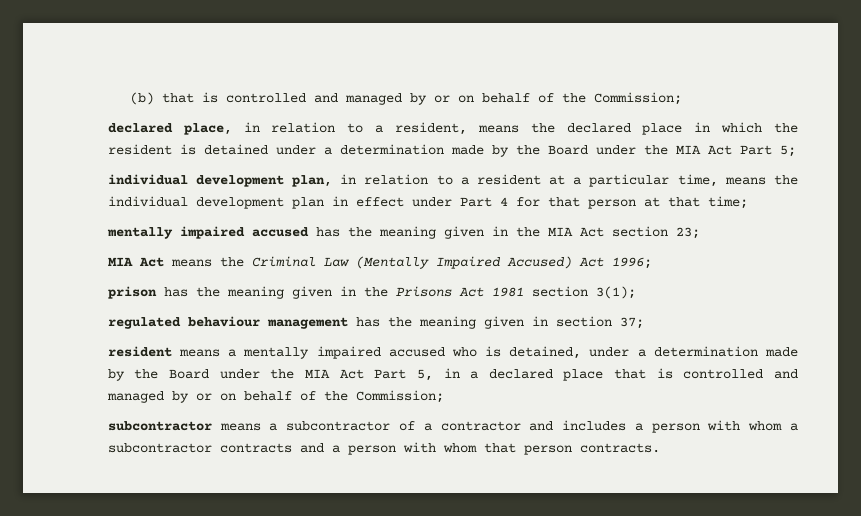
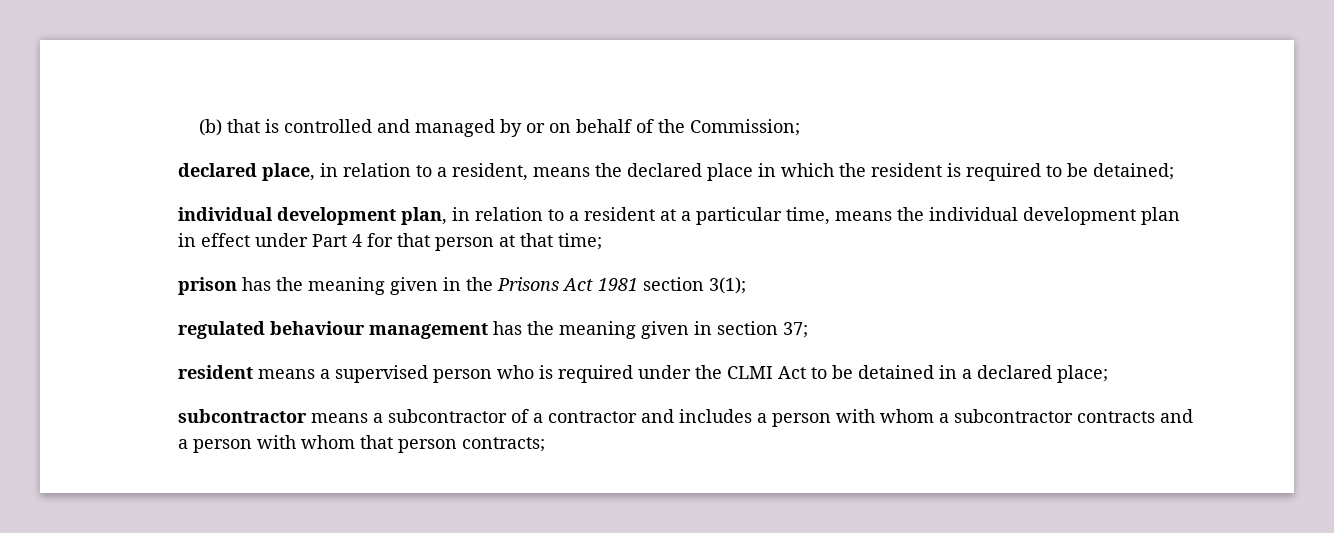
- declared place, in relation to a resident, means the declared place in which the resident is detained under a determination made by the Board under the MIA Act Part 5;
+ declared place, in relation to a resident, means the declared place in which the resident is required to be detained;
- mentally impaired accused has the meaning given in the MIA Act section 23;
- MIA Act means the Criminal Law (Mentally Impaired Accused) Act 1996;
- resident means a mentally impaired accused who is detained, under a determination made by the Board under the MIA Act Part 5, in a declared place that is controlled and managed by or on behalf of the Commission;
+ resident means a supervised person who is required under the CLMI Act to be detained in a declared place;
- subcontractor means a subcontractor of a contractor and includes a person with whom a subcontractor contracts and a person with whom that person contracts.
+ subcontractor means a subcontractor of a contractor and includes a person with whom a subcontractor contracts and a person with whom that person contracts;

